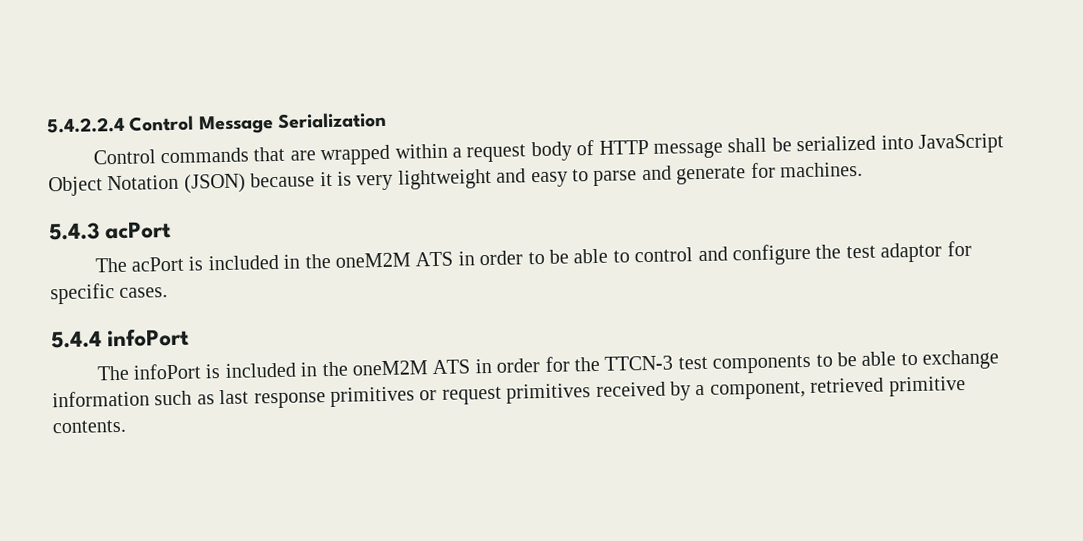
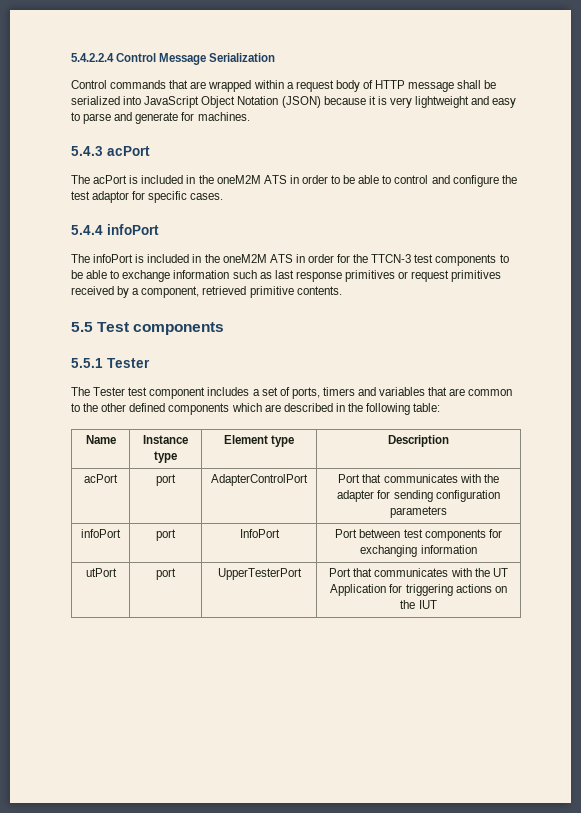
+ 5.5 Test components
+ 5.5.1 Tester
+ The Tester test component includes a set of ports, timers and variables that are common to the other defined components which are described in the following table:
+ Name | Instance type | Element type | Description
+ acPort | port | AdapterControlPort | Port that communicates with the adapter for sending configuration parameters
+ infoPort | port | InfoPort | Port between test components for exchanging information
+ utPort | port | UpperTesterPort | Port that communicates with the UT Application for triggering actions on the IUT

